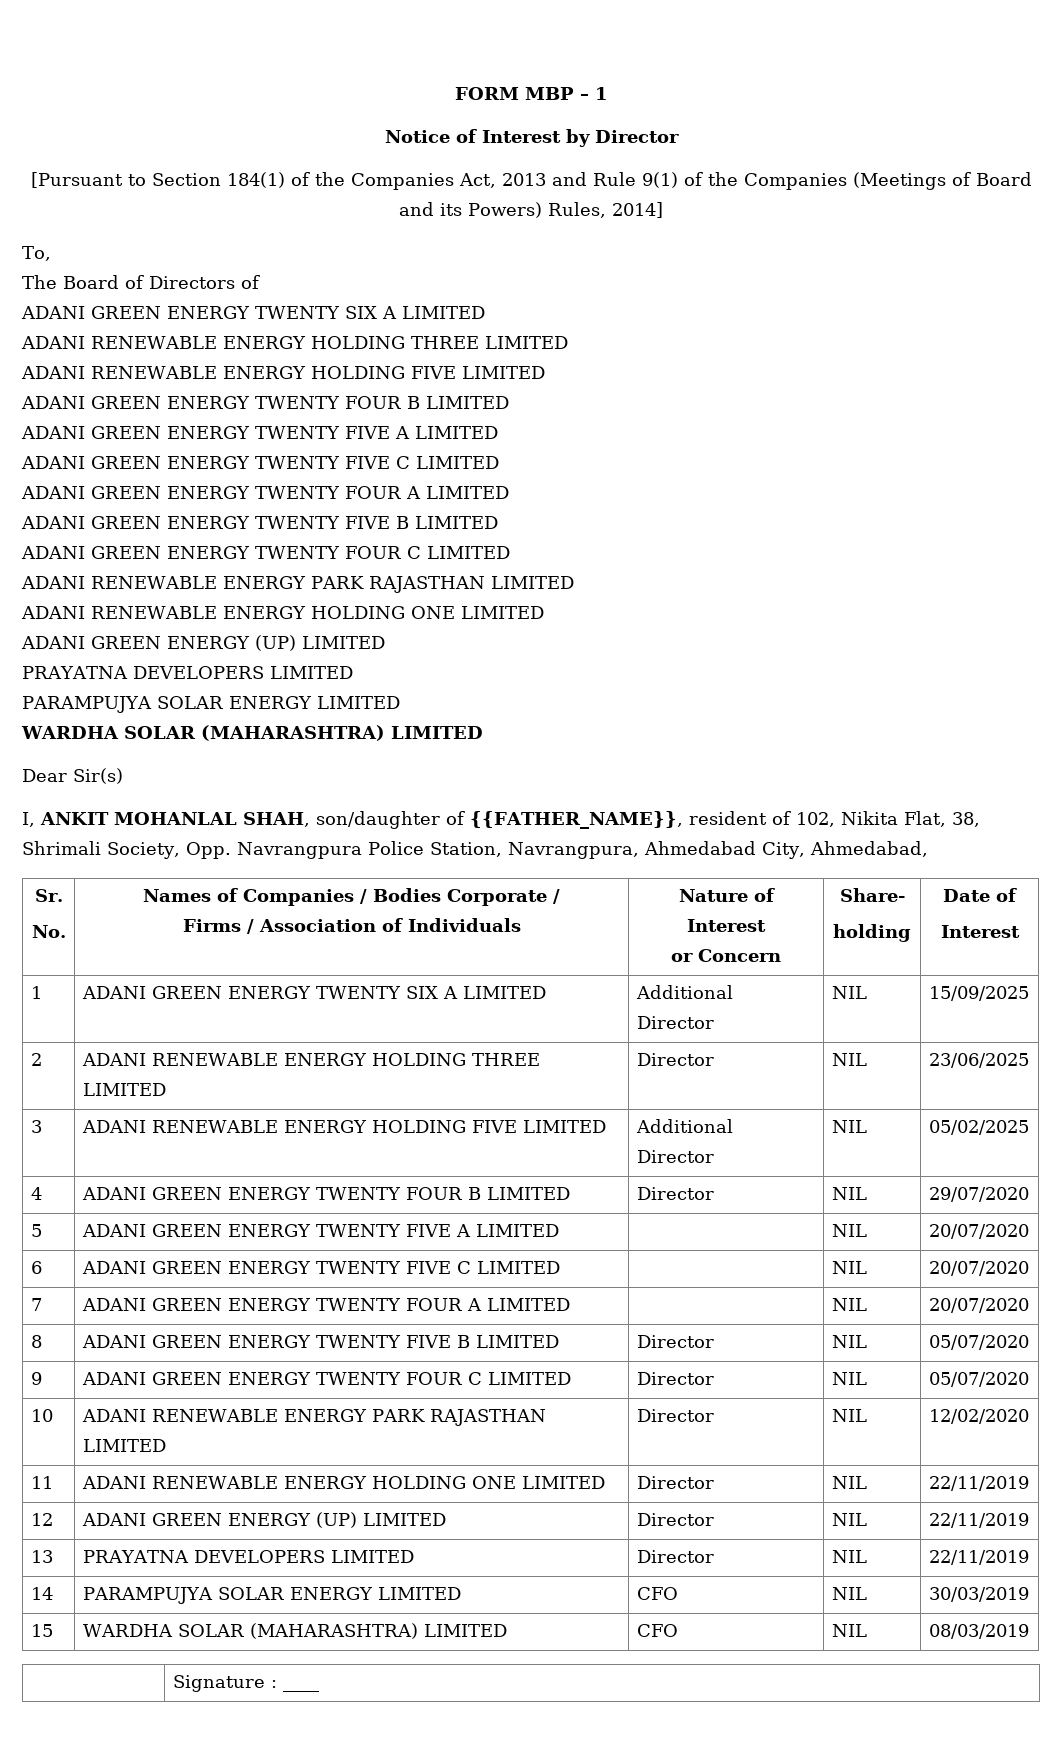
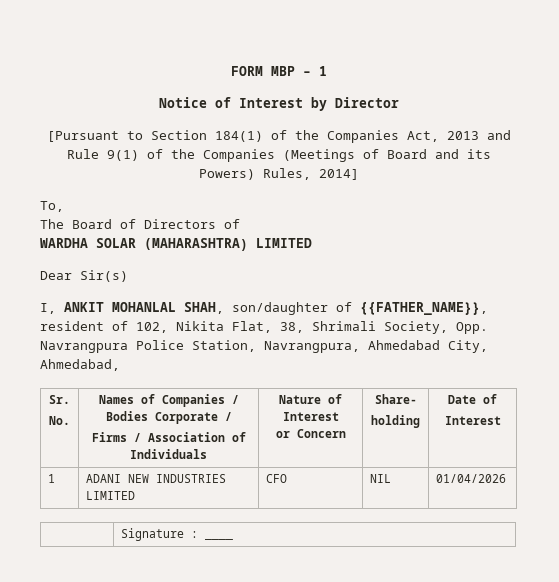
  The Board of Directors of
- ADANI GREEN ENERGY TWENTY SIX A LIMITED
- ADANI RENEWABLE ENERGY HOLDING THREE LIMITED
- ADANI RENEWABLE ENERGY HOLDING FIVE LIMITED
- ADANI GREEN ENERGY TWENTY FOUR B LIMITED
- ADANI GREEN ENERGY TWENTY FIVE A LIMITED
- ADANI GREEN ENERGY TWENTY FIVE C LIMITED
- ADANI GREEN ENERGY TWENTY FOUR A LIMITED
- ADANI GREEN ENERGY TWENTY FIVE B LIMITED
- ADANI GREEN ENERGY TWENTY FOUR C LIMITED
- ADANI RENEWABLE ENERGY PARK RAJASTHAN LIMITED
- ADANI RENEWABLE ENERGY HOLDING ONE LIMITED
- ADANI GREEN ENERGY (UP) LIMITED
- PRAYATNA DEVELOPERS LIMITED
- PARAMPUJYA SOLAR ENERGY LIMITED
- 1 | ADANI GREEN ENERGY TWENTY SIX A LIMITED | Additional Director | NIL | 15/09/2025
- 2 | ADANI RENEWABLE ENERGY HOLDING THREE LIMITED | Director | NIL | 23/06/2025
- 3 | ADANI RENEWABLE ENERGY HOLDING FIVE LIMITED | Additional Director | NIL | 05/02/2025
- 4 | ADANI GREEN ENERGY TWENTY FOUR B LIMITED | Director | NIL | 29/07/2020
- 5 | ADANI GREEN ENERGY TWENTY FIVE A LIMITED | | NIL | 20/07/2020
- 6 | ADANI GREEN ENERGY TWENTY FIVE C LIMITED | | NIL | 20/07/2020
- 7 | ADANI GREEN ENERGY TWENTY FOUR A LIMITED | | NIL | 20/07/2020
- 8 | ADANI GREEN ENERGY TWENTY FIVE B LIMITED | Director | NIL | 05/07/2020
- 9 | ADANI GREEN ENERGY TWENTY FOUR C LIMITED | Director | NIL | 05/07/2020
- 10 | ADANI RENEWABLE ENERGY PARK RAJASTHAN LIMITED | Director | NIL | 12/02/2020
- 11 | ADANI RENEWABLE ENERGY HOLDING ONE LIMITED | Director | NIL | 22/11/2019
- 12 | ADANI GREEN ENERGY (UP) LIMITED | Director | NIL | 22/11/2019
- 13 | PRAYATNA DEVELOPERS LIMITED | Director | NIL | 22/11/2019
- 14 | PARAMPUJYA SOLAR ENERGY LIMITED | CFO | NIL | 30/03/2019
- 15 | WARDHA SOLAR (MAHARASHTRA) LIMITED | CFO | NIL | 08/03/2019
+ 1 | ADANI NEW INDUSTRIES LIMITED | CFO | NIL | 01/04/2026

